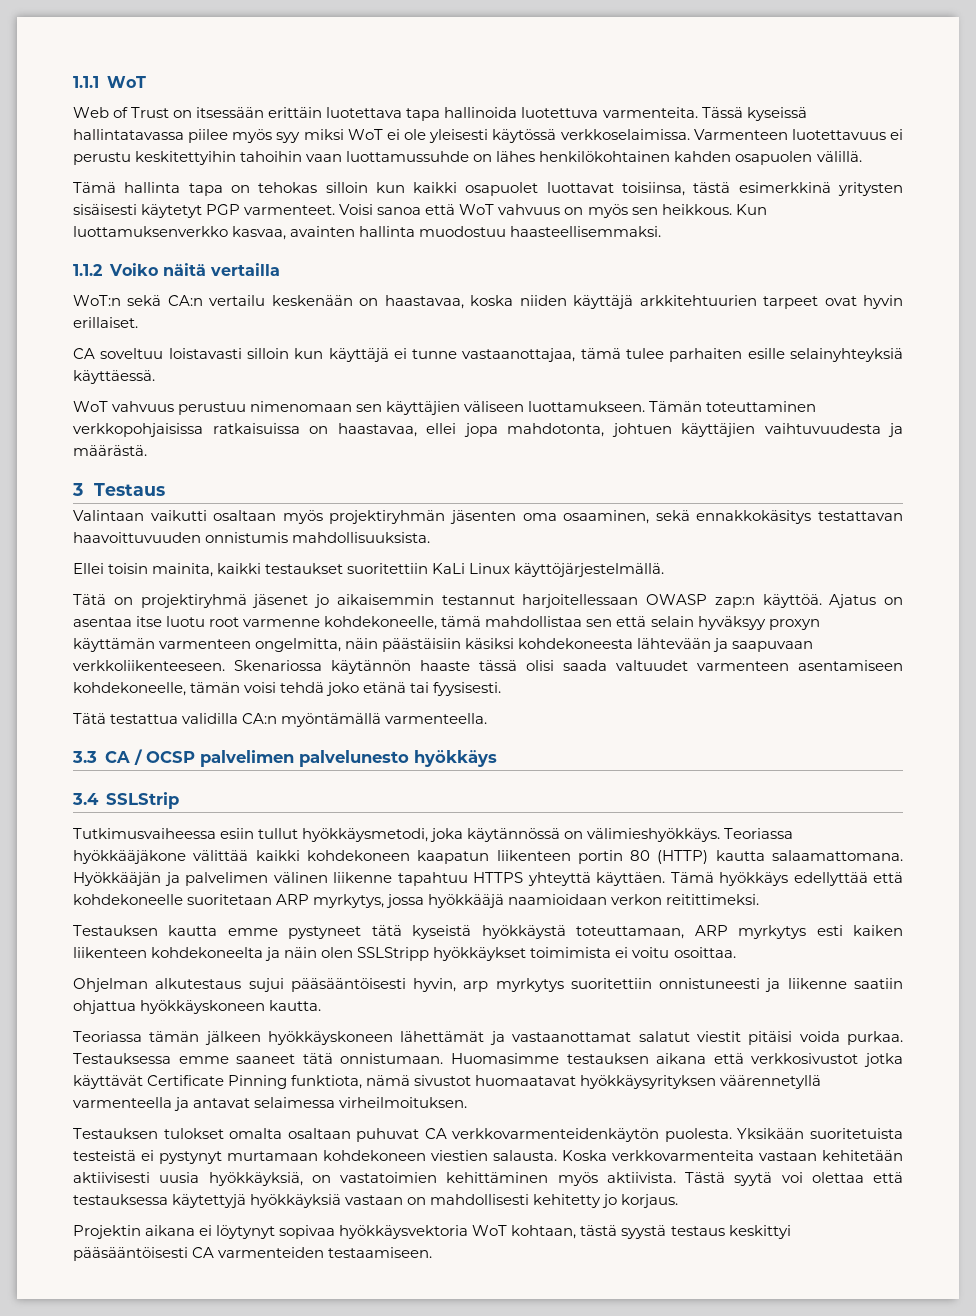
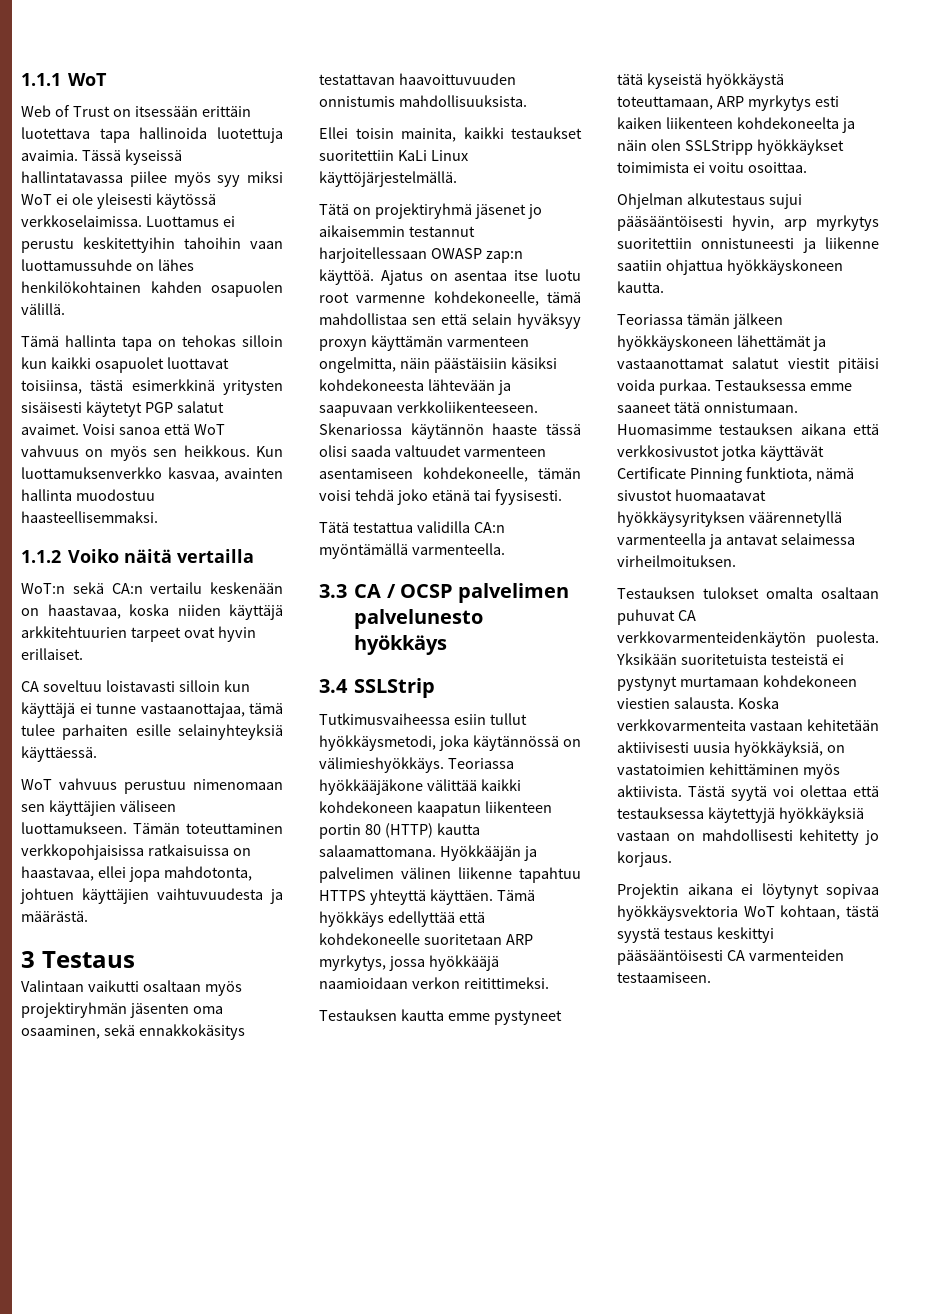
- Web of Trust on itsessään erittäin luotettava tapa hallinoida luotettuva varmenteita.
+ Web of Trust on itsessään erittäin luotettava tapa hallinoida luotettuja avaimia.
- Varmenteen luotettavuus ei perustu keskitettyihin tahoihin vaan luottamussuhde on lähes henkilökohtainen kahden osapuolen välillä.
+ Luottamus ei perustu keskitettyihin tahoihin vaan luottamussuhde on lähes henkilökohtainen kahden osapuolen välillä.
- Tämä hallinta tapa on tehokas silloin kun kaikki osapuolet luottavat toisiinsa, tästä esimerkkinä yritysten sisäisesti käytetyt PGP varmenteet.
+ Tämä hallinta tapa on tehokas silloin kun kaikki osapuolet luottavat toisiinsa, tästä esimerkkinä yritysten sisäisesti käytetyt PGP salatut avaimet.

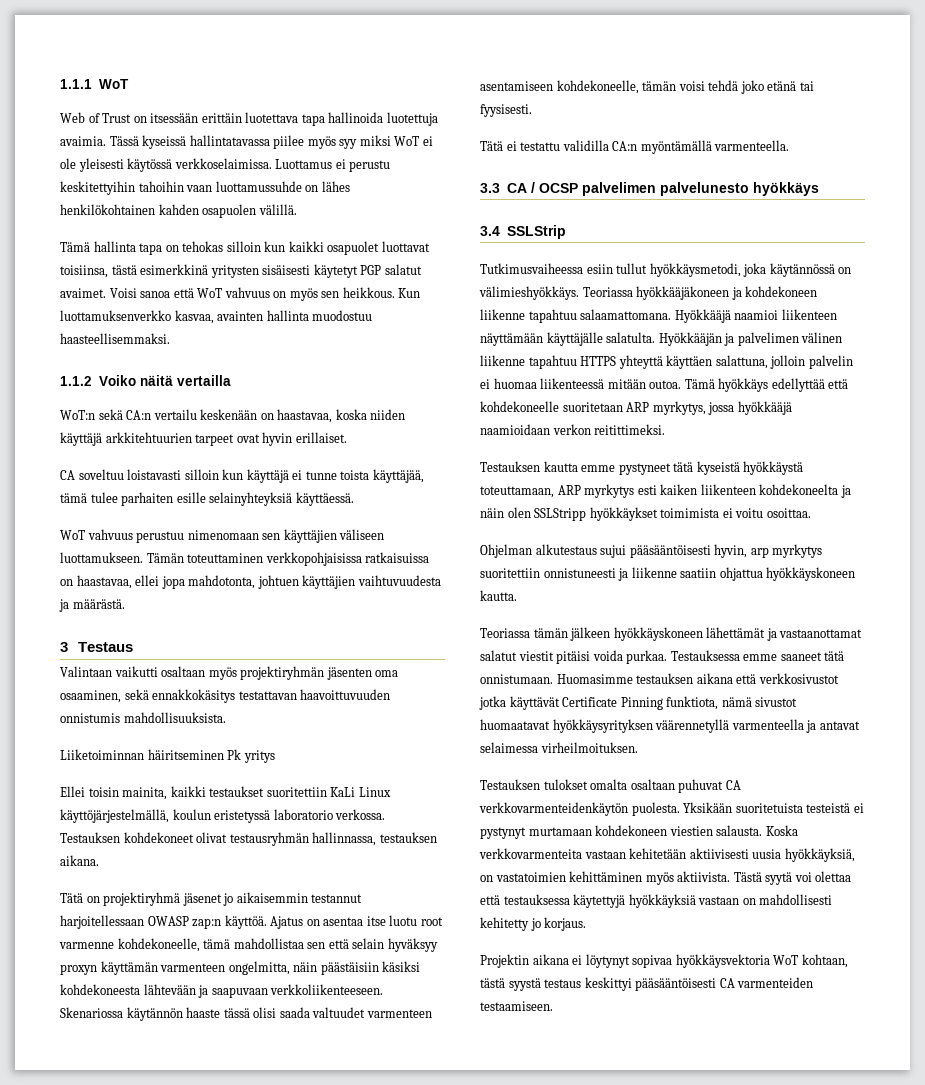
- CA soveltuu loistavasti silloin kun käyttäjä ei tunne vastaanottajaa, tämä tulee parhaiten esille selainyhteyksiä käyttäessä.
+ CA soveltuu loistavasti silloin kun käyttäjä ei tunne toista käyttäjää, tämä tulee parhaiten esille selainyhteyksiä käyttäessä.
+ Liiketoiminnan häiritseminen Pk yritys
- Ellei toisin mainita, kaikki testaukset suoritettiin KaLi Linux käyttöjärjestelmällä.
+ Ellei toisin mainita, kaikki testaukset suoritettiin KaLi Linux käyttöjärjestelmällä, koulun eristetyssä laboratorio verkossa. Testauksen kohdekoneet olivat testausryhmän hallinnassa, testauksen aikana.
- Tätä testattua validilla CA:n myöntämällä varmenteella.
+ Tätä ei testattu validilla CA:n myöntämällä varmenteella.
- Teoriassa hyökkääjäkone välittää kaikki kohdekoneen kaapatun liikenteen portin 80 (HTTP) kautta salaamattomana.
+ Teoriassa hyökkääjäkoneen ja kohdekoneen liikenne tapahtuu salaamattomana. Hyökkääjä naamioi liikenteen näyttämään käyttäjälle salatulta.
- Hyökkääjän ja palvelimen välinen liikenne tapahtuu HTTPS yhteyttä käyttäen.
+ Hyökkääjän ja palvelimen välinen liikenne tapahtuu HTTPS yhteyttä käyttäen salattuna, jolloin palvelin ei huomaa liikenteessä mitään outoa.

